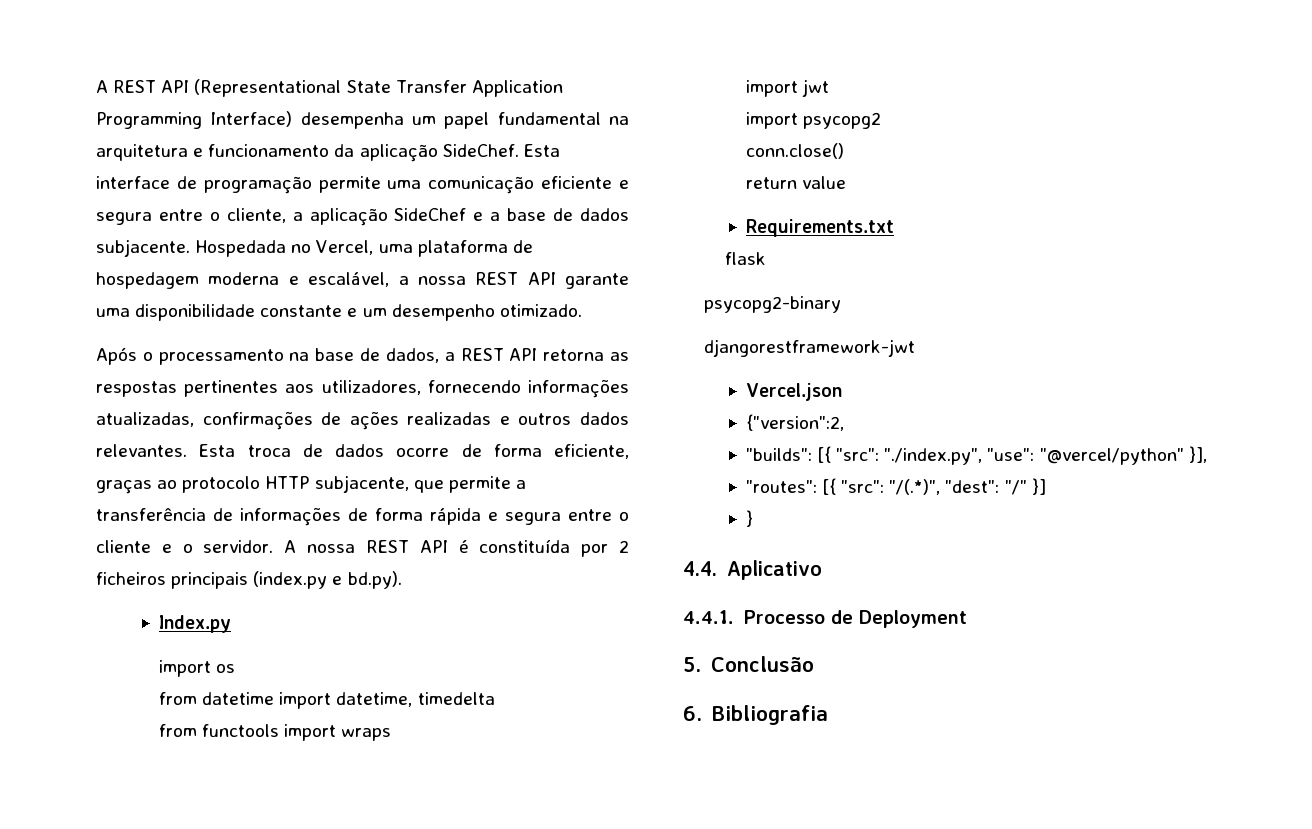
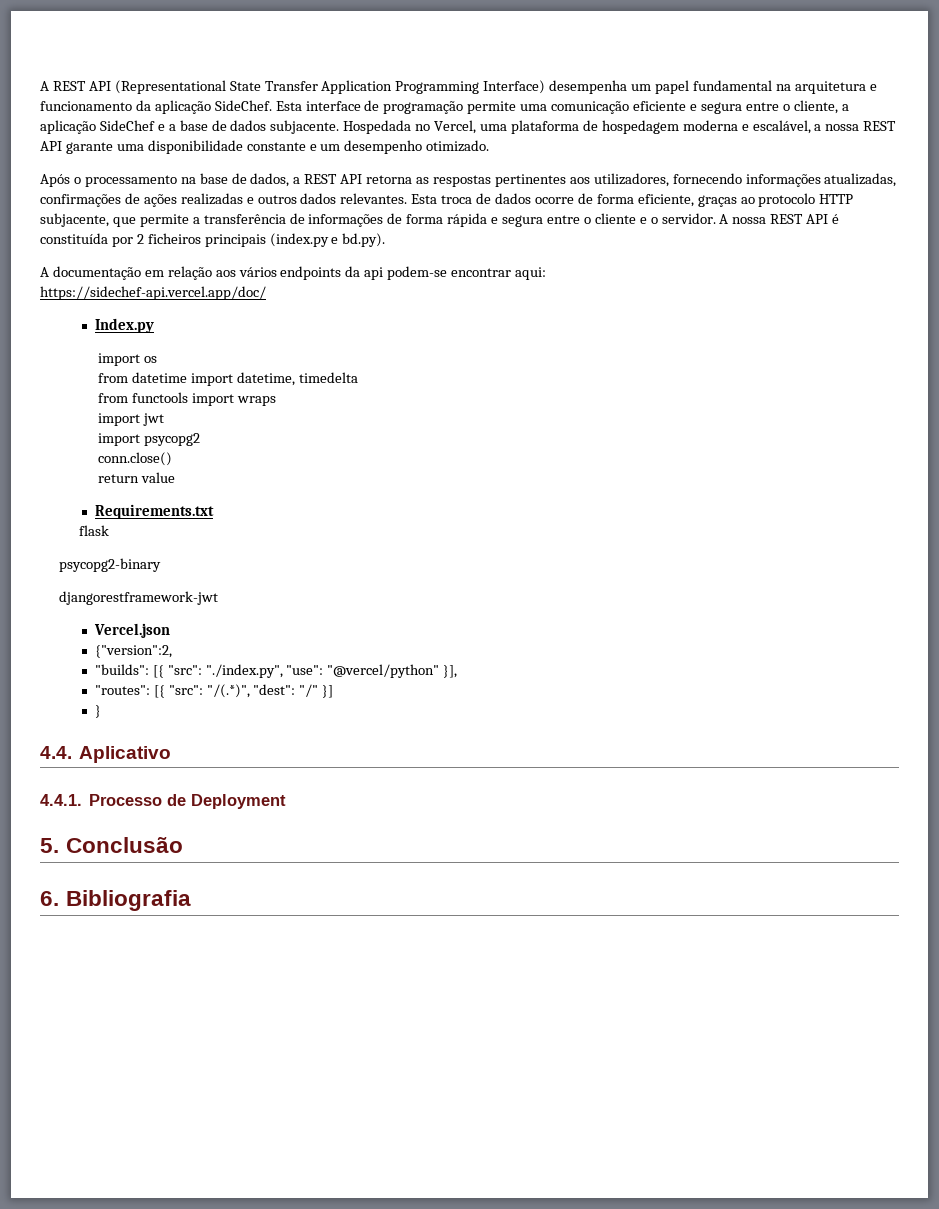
+ A documentação em relação aos vários endpoints da api podem-se encontrar aqui:
+ https://sidechef-api.vercel.app/doc/

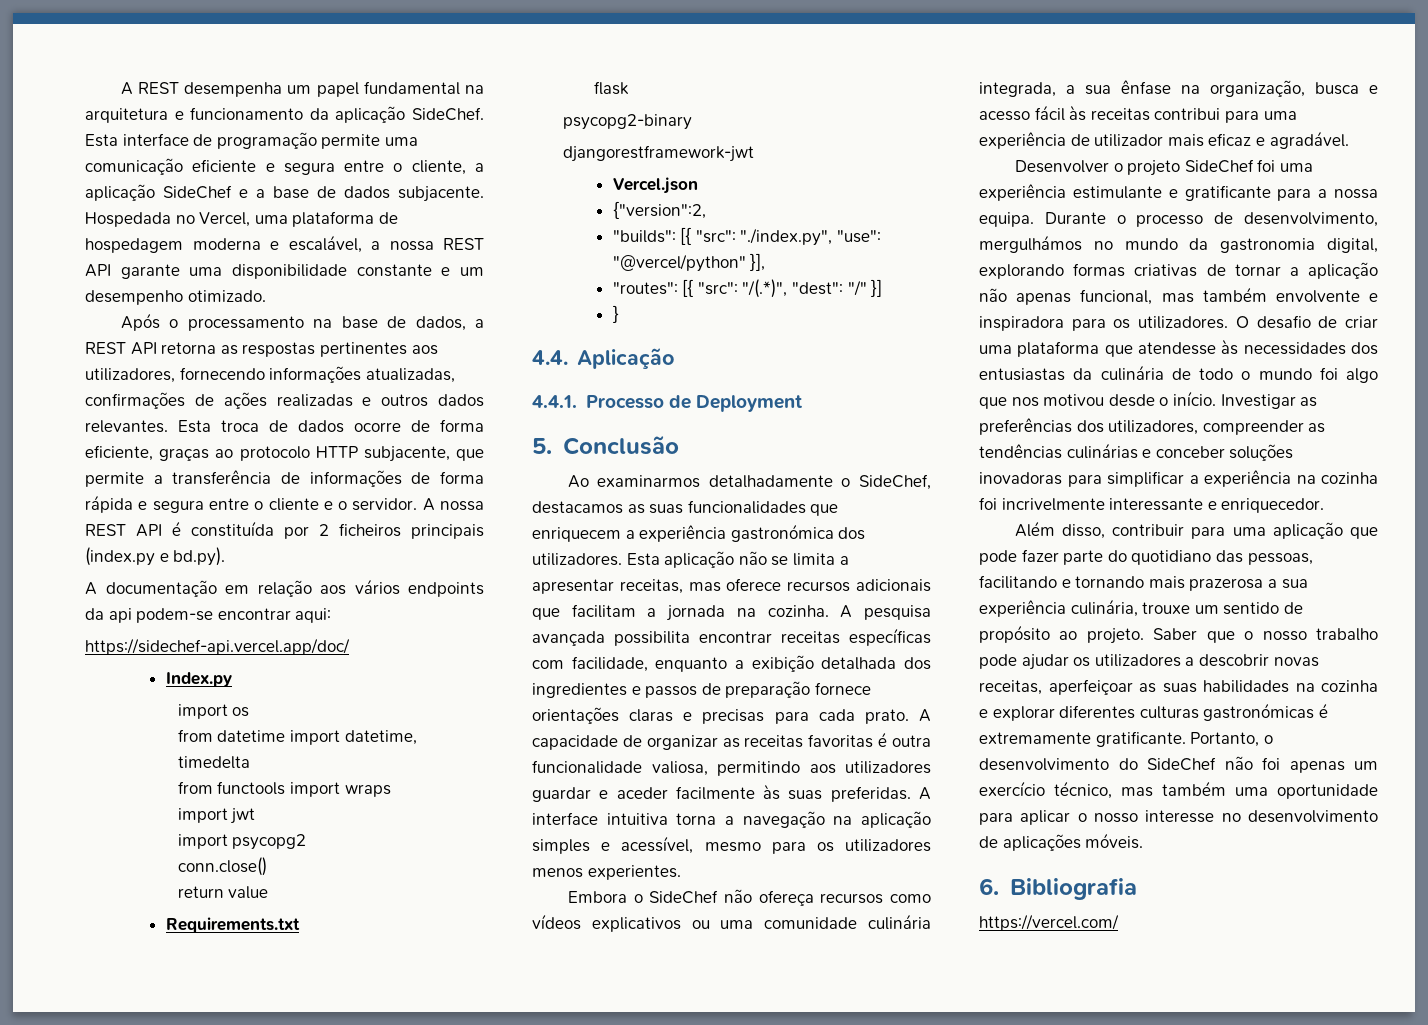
- A REST API (Representational State Transfer Application Programming Interface) desempenha um papel fundamental na arquitetura e funcionamento da aplicação SideChef.
+ A REST desempenha um papel fundamental na arquitetura e funcionamento da aplicação SideChef.
- 4.4. Aplicativo
+ 4.4. Aplicação
+ Ao examinarmos detalhadamente o SideChef, destacamos as suas funcionalidades que enriquecem a experiência gastronómica dos utilizadores. Esta aplicação não se limita a apresentar receitas, mas oferece recursos adicionais que facilitam a jornada na cozinha. A pesquisa avançada possibilita encontrar receitas específicas com facilidade, enquanto a exibição detalhada dos ingredientes e passos de preparação fornece orientações claras e precisas para cada prato. A capacidade de organizar as receitas favoritas é outra funcionalidade valiosa, permitindo aos utilizadores guardar e aceder facilmente às suas preferidas. A interface intuitiva torna a navegação na aplicação simples e acessível, mesmo para os utilizadores menos experientes.
+ Embora o SideChef não ofereça recursos como vídeos explicativos ou uma comunidade culinária integrada, a sua ênfase na organização, busca e acesso fácil às receitas contribui para uma experiência de utilizador mais eficaz e agradável.
+ Desenvolver o projeto SideChef foi uma experiência estimulante e gratificante para a nossa equipa. Durante o processo de desenvolvimento, mergulhámos no mundo da gastronomia digital, explorando formas criativas de tornar a aplicação não apenas funcional, mas também envolvente e inspiradora para os utilizadores. O desafio de criar uma plataforma que atendesse às necessidades dos entusiastas da culinária de todo o mundo foi algo que nos motivou desde o início. Investigar as preferências dos utilizadores, compreender as tendências culinárias e conceber soluções inovadoras para simplificar a experiência na cozinha foi incrivelmente interessante e enriquecedor.
+ Além disso, contribuir para uma aplicação que pode fazer parte do quotidiano das pessoas, facilitando e tornando mais prazerosa a sua experiência culinária, trouxe um sentido de propósito ao projeto. Saber que o nosso trabalho pode ajudar os utilizadores a descobrir novas receitas, aperfeiçoar as suas habilidades na cozinha e explorar diferentes culturas gastronómicas é extremamente gratificante. Portanto, o desenvolvimento do SideChef não foi apenas um exercício técnico, mas também uma oportunidade para aplicar o nosso interesse no desenvolvimento de aplicações móveis.
+ https://vercel.com/

